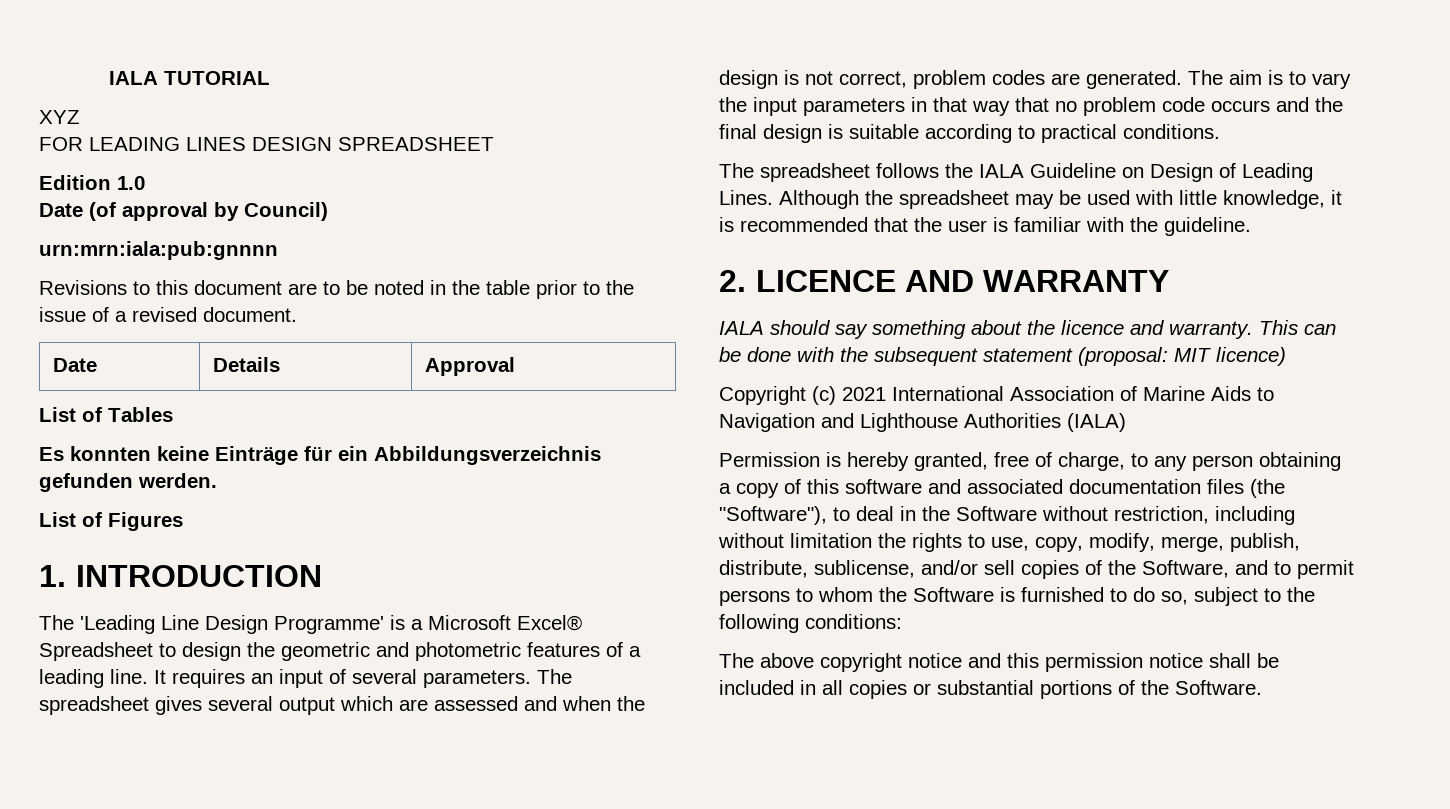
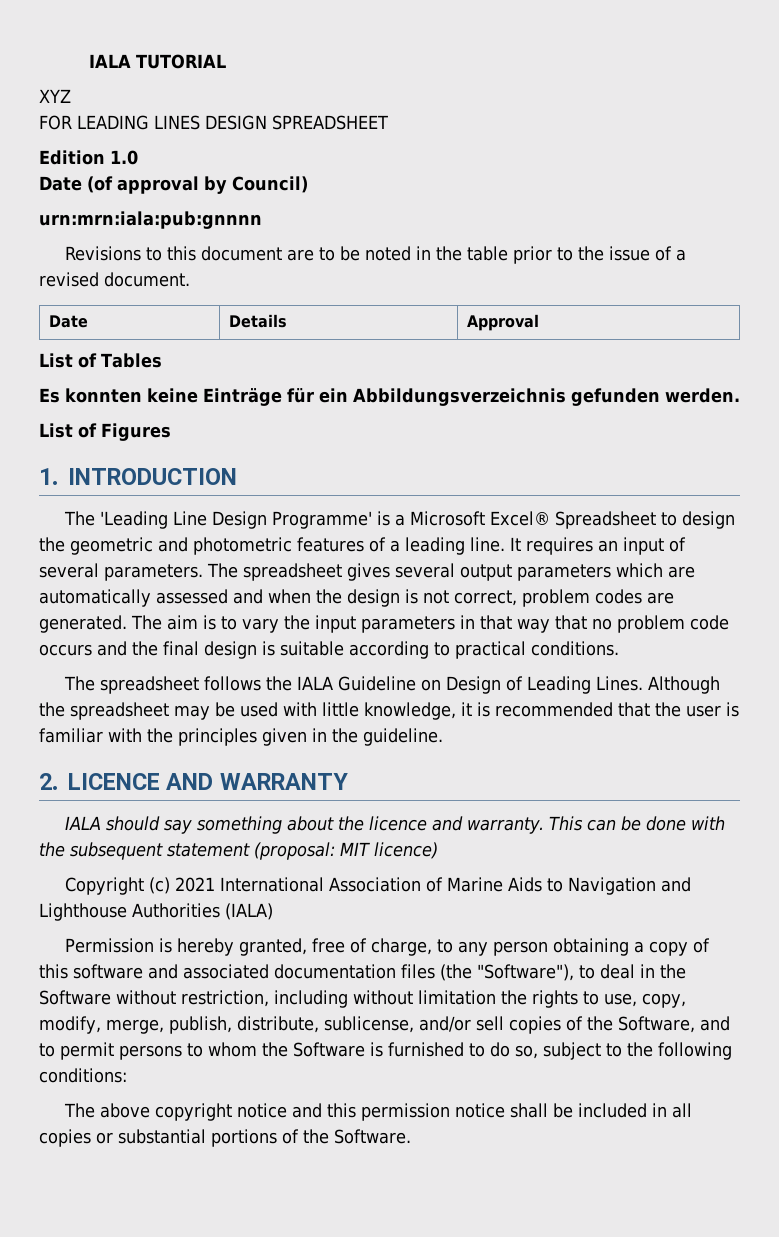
- The spreadsheet gives several output which are assessed and when the design is not correct, problem codes are generated.
+ The spreadsheet gives several output parameters which are automatically assessed and when the design is not correct, problem codes are generated.
- Although the spreadsheet may be used with little knowledge, it is recommended that the user is familiar with the guideline.
+ Although the spreadsheet may be used with little knowledge, it is recommended that the user is familiar with the principles given in the guideline.

